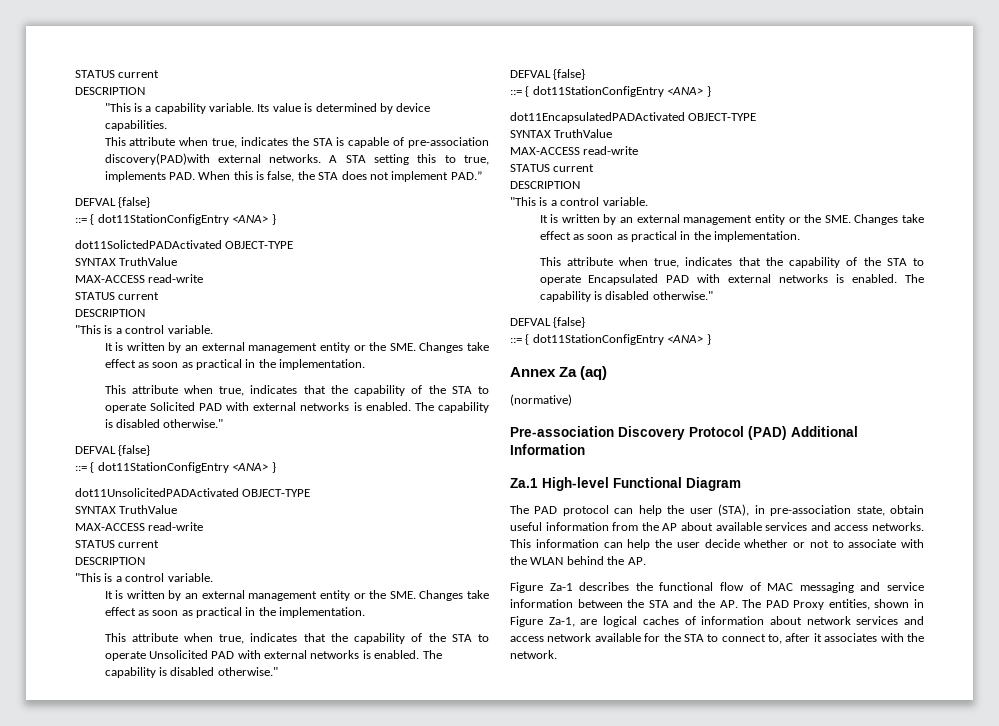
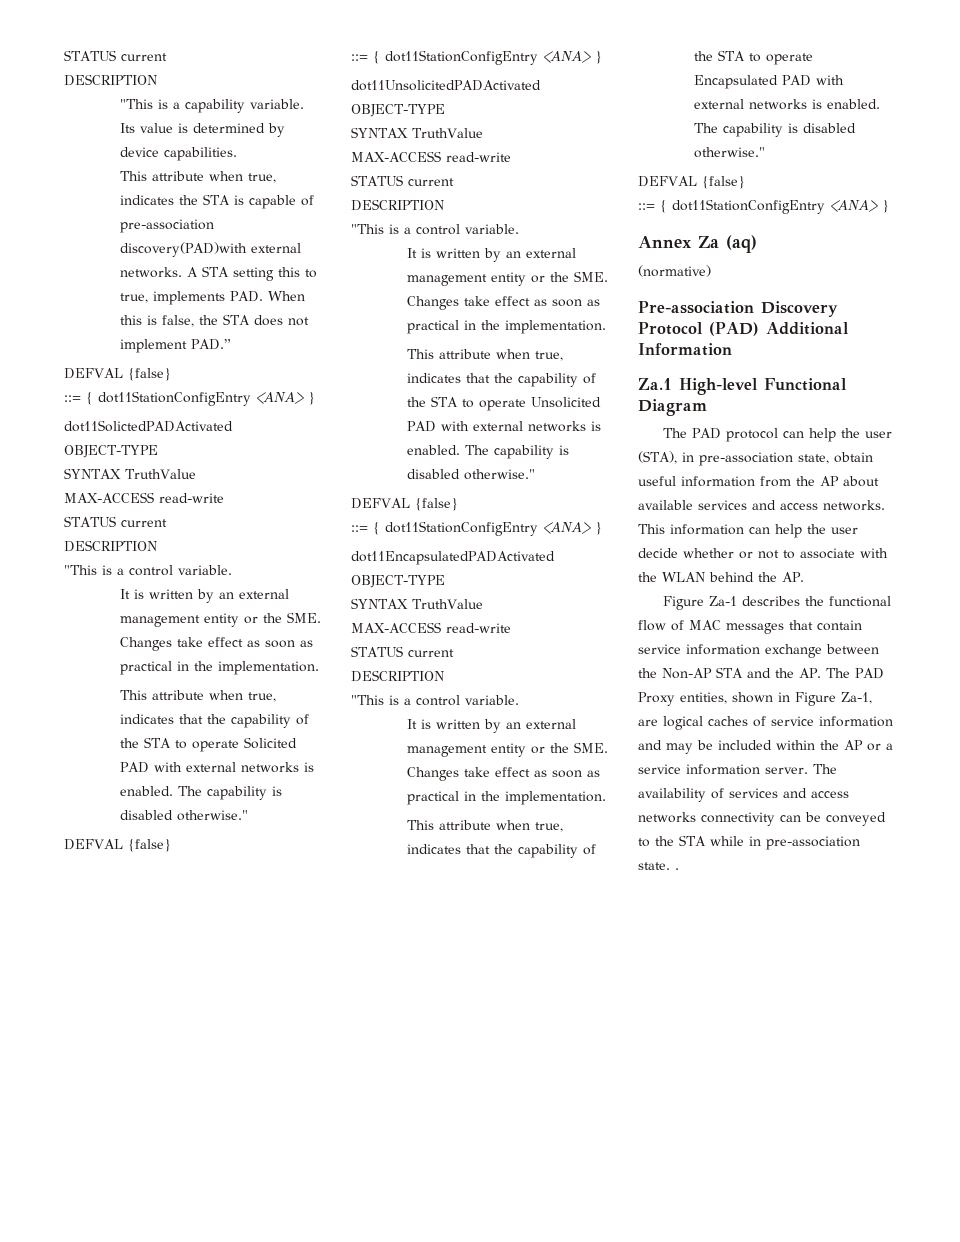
- Figure Za-1 describes the functional flow of MAC messaging and service information between the STA and the AP. The PAD Proxy entities, shown in Figure Za-1, are logical caches of information about network services and access network available for the STA to connect to, after it associates with the network.
+ Figure Za-1 describes the functional flow of MAC messages that contain service information exchange between the Non-AP STA and the AP. The PAD Proxy entities, shown in Figure Za-1, are logical caches of service information and may be included within the AP or a service information server. The availability of services and access networks connectivity can be conveyed to the STA while in pre-association state. .

